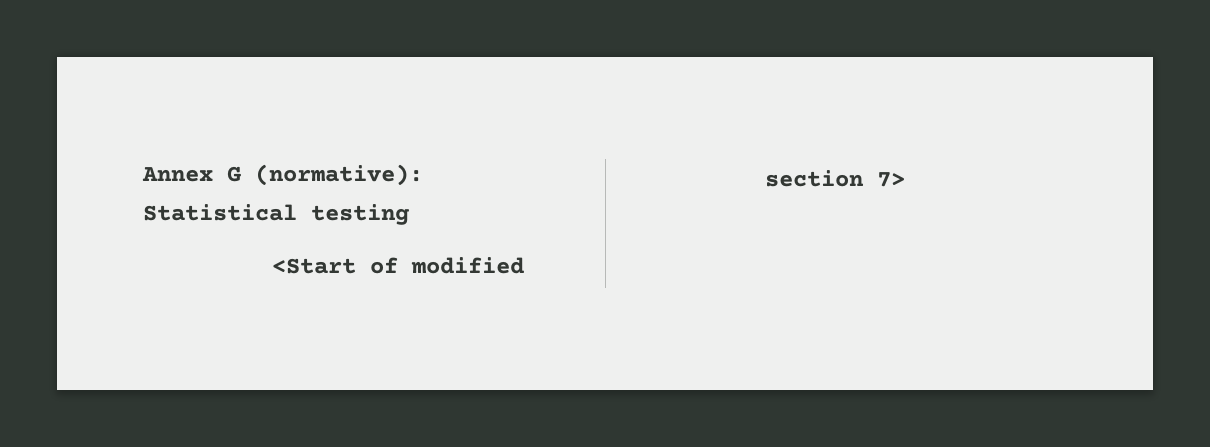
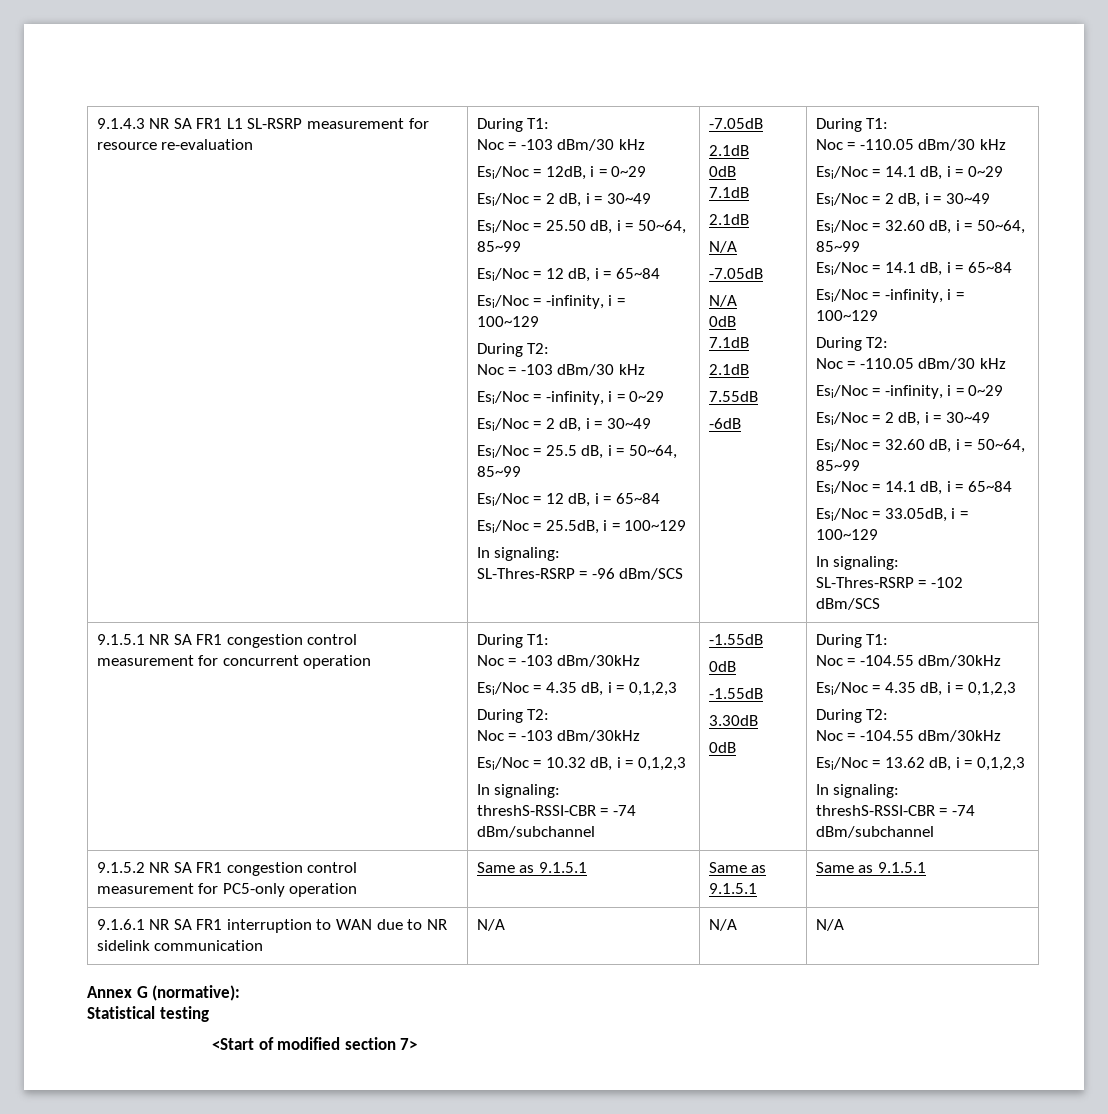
+ 9.1.4.3 NR SA FR1 L1 SL-RSRP measurement for resource re-evaluation | During T1:
+ Noc = -103 dBm/30 kHz
+ Esi/Noc = 12dB, i = 0~29
+ Esi/Noc = 2 dB, i = 30~49
+ Esi/Noc = 25.50 dB, i = 50~64, 85~99
+ Esi/Noc = 12 dB, i = 65~84
+ Esi/Noc = -infinity, i = 100~129
+ During T2:
+ Noc = -103 dBm/30 kHz
+ Esi/Noc = -infinity, i = 0~29
+ Esi/Noc = 2 dB, i = 30~49
+ Esi/Noc = 25.5 dB, i = 50~64, 85~99
+ Esi/Noc = 12 dB, i = 65~84
+ Esi/Noc = 25.5dB, i = 100~129
+ In signaling:
+ SL-Thres-RSRP = -96 dBm/SCS | -7.05dB
+ 2.1dB
+ 0dB
+ 7.1dB
+ 2.1dB
+ N/A
+ -7.05dB
+ N/A
+ 0dB
+ 7.1dB
+ 2.1dB
+ 7.55dB
+ -6dB | During T1:
+ Noc = -110.05 dBm/30 kHz
+ Esi/Noc = 14.1 dB, i = 0~29
+ Esi/Noc = 2 dB, i = 30~49
+ Esi/Noc = 32.60 dB, i = 50~64, 85~99
+ Esi/Noc = 14.1 dB, i = 65~84
+ Esi/Noc = -infinity, i = 100~129
+ During T2:
+ Noc = -110.05 dBm/30 kHz
+ Esi/Noc = -infinity, i = 0~29
+ Esi/Noc = 2 dB, i = 30~49
+ Esi/Noc = 32.60 dB, i = 50~64, 85~99
+ Esi/Noc = 14.1 dB, i = 65~84
+ Esi/Noc = 33.05dB, i = 100~129
+ In signaling:
+ SL-Thres-RSRP = -102 dBm/SCS
+ 9.1.5.1 NR SA FR1 congestion control measurement for concurrent operation | During T1:
+ Noc = -103 dBm/30kHz
+ Esi/Noc = 4.35 dB, i = 0,1,2,3
+ During T2:
+ Noc = -103 dBm/30kHz
+ Esi/Noc = 10.32 dB, i = 0,1,2,3
+ In signaling:
+ threshS-RSSI-CBR = -74 dBm/subchannel | -1.55dB
+ 0dB
+ -1.55dB
+ 3.30dB
+ 0dB | During T1:
+ Noc = -104.55 dBm/30kHz
+ Esi/Noc = 4.35 dB, i = 0,1,2,3
+ During T2:
+ Noc = -104.55 dBm/30kHz
+ Esi/Noc = 13.62 dB, i = 0,1,2,3
+ In signaling:
+ threshS-RSSI-CBR = -74 dBm/subchannel
+ 9.1.5.2 NR SA FR1 congestion control measurement for PC5-only operation | Same as 9.1.5.1 | Same as 9.1.5.1 | Same as 9.1.5.1
+ 9.1.6.1 NR SA FR1 interruption to WAN due to NR sidelink communication | N/A | N/A | N/A

